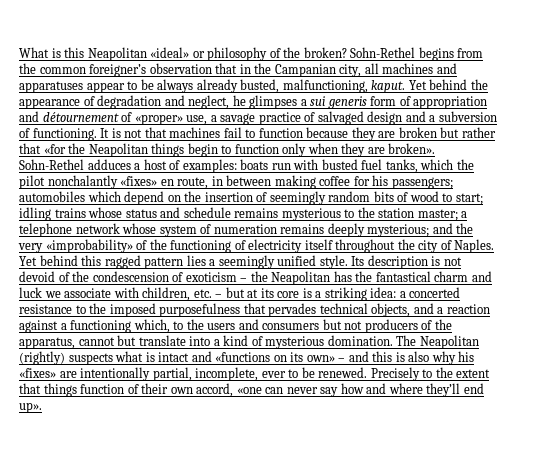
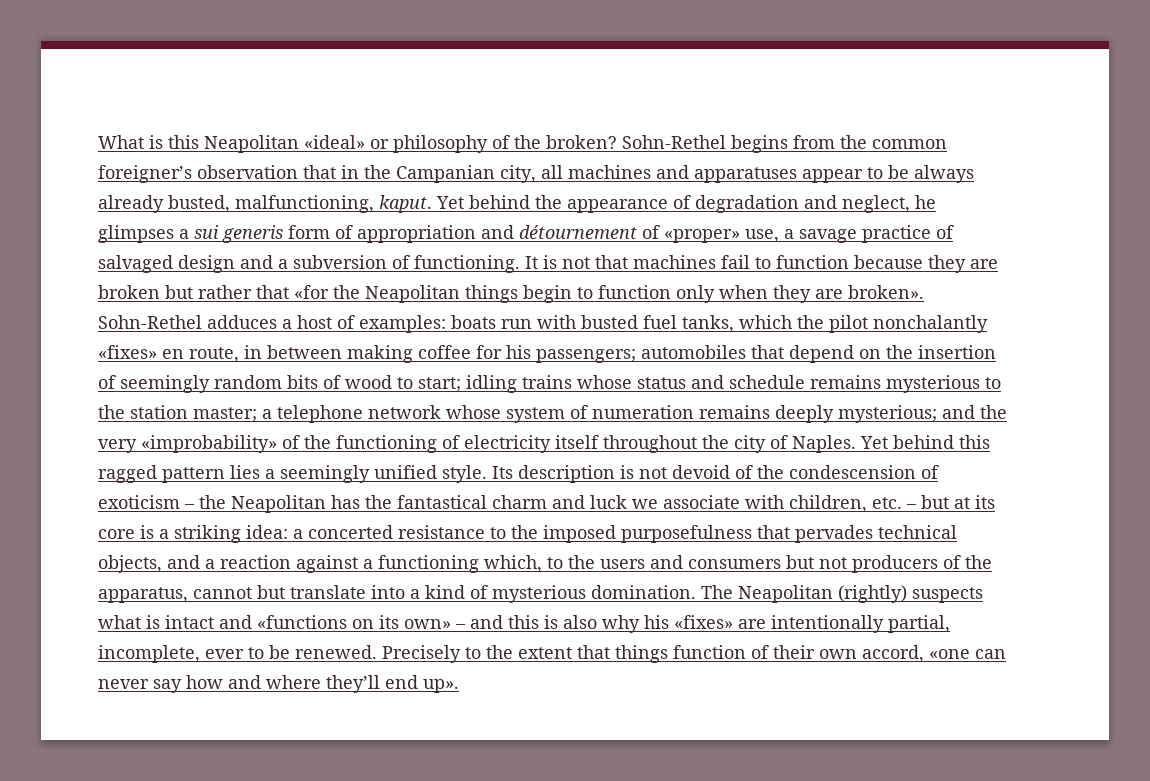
- automobiles which depend on the insertion of seemingly random bits of wood to start;
+ automobiles that depend on the insertion of seemingly random bits of wood to start;

